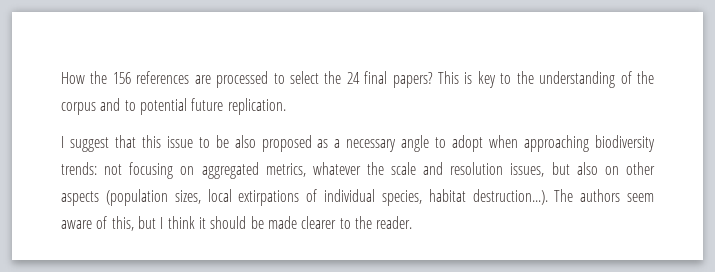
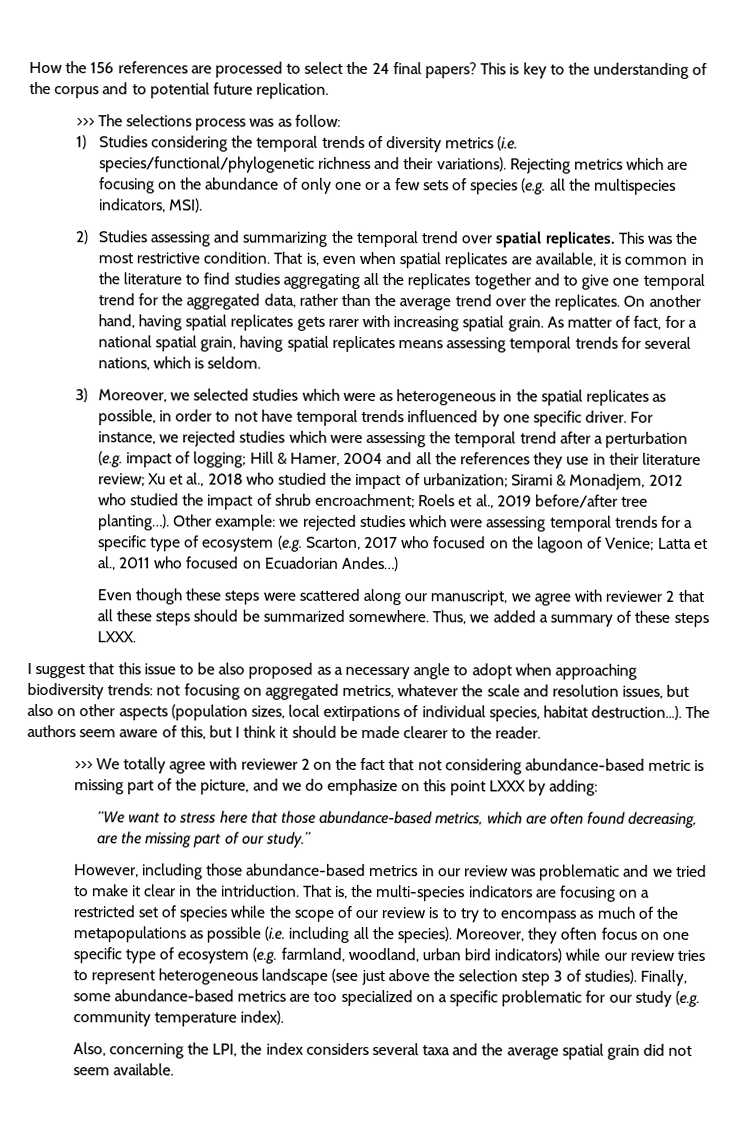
+ >>> The selections process was as follow:
+ 1) Studies considering the temporal trends of diversity metrics (i.e. species/functional/phylogenetic richness and their variations). Rejecting metrics which are focusing on the abundance of only one or a few sets of species (e.g. all the multispecies indicators, MSI).
+ 2) Studies assessing and summarizing the temporal trend over spatial replicates. This was the most restrictive condition. That is, even when spatial replicates are available, it is common in the literature to find studies aggregating all the replicates together and to give one temporal trend for the aggregated data, rather than the average trend over the replicates. On another hand, having spatial replicates gets rarer with increasing spatial grain. As matter of fact, for a national spatial grain, having spatial replicates means assessing temporal trends for several nations, which is seldom.
+ 3) Moreover, we selected studies which were as heterogeneous in the spatial replicates as possible, in order to not have temporal trends influenced by one specific driver. For instance, we rejected studies which were assessing the temporal trend after a perturbation (e.g. impact of logging; Hill & Hamer, 2004 and all the references they use in their literature review; Xu et al., 2018 who studied the impact of urbanization; Sirami & Monadjem, 2012 who studied the impact of shrub encroachment; Roels et al., 2019 before/after tree planting…). Other example: we rejected studies which were assessing temporal trends for a specific type of ecosystem (e.g. Scarton, 2017 who focused on the lagoon of Venice; Latta et al., 2011 who focused on Ecuadorian Andes…)
+ Even though these steps were scattered along our manuscript, we agree with reviewer 2 that all these steps should be summarized somewhere. Thus, we added a summary of these steps LXXX.
+ >>> We totally agree with reviewer 2 on the fact that not considering abundance-based metric is missing part of the picture, and we do emphasize on this point LXXX by adding:
+ “We want to stress here that those abundance-based metrics, which are often found decreasing, are the missing part of our study.”
+ However, including those abundance-based metrics in our review was problematic and we tried to make it clear in the intriduction. That is, the multi-species indicators are focusing on a restricted set of species while the scope of our review is to try to encompass as much of the metapopulations as possible (i.e. including all the species). Moreover, they often focus on one specific type of ecosystem (e.g. farmland, woodland, urban bird indicators) while our review tries to represent heterogeneous landscape (see just above the selection step 3 of studies). Finally, some abundance-based metrics are too specialized on a specific problematic for our study (e.g. community temperature index).
+ Also, concerning the LPI, the index considers several taxa and the average spatial grain did not seem available.

